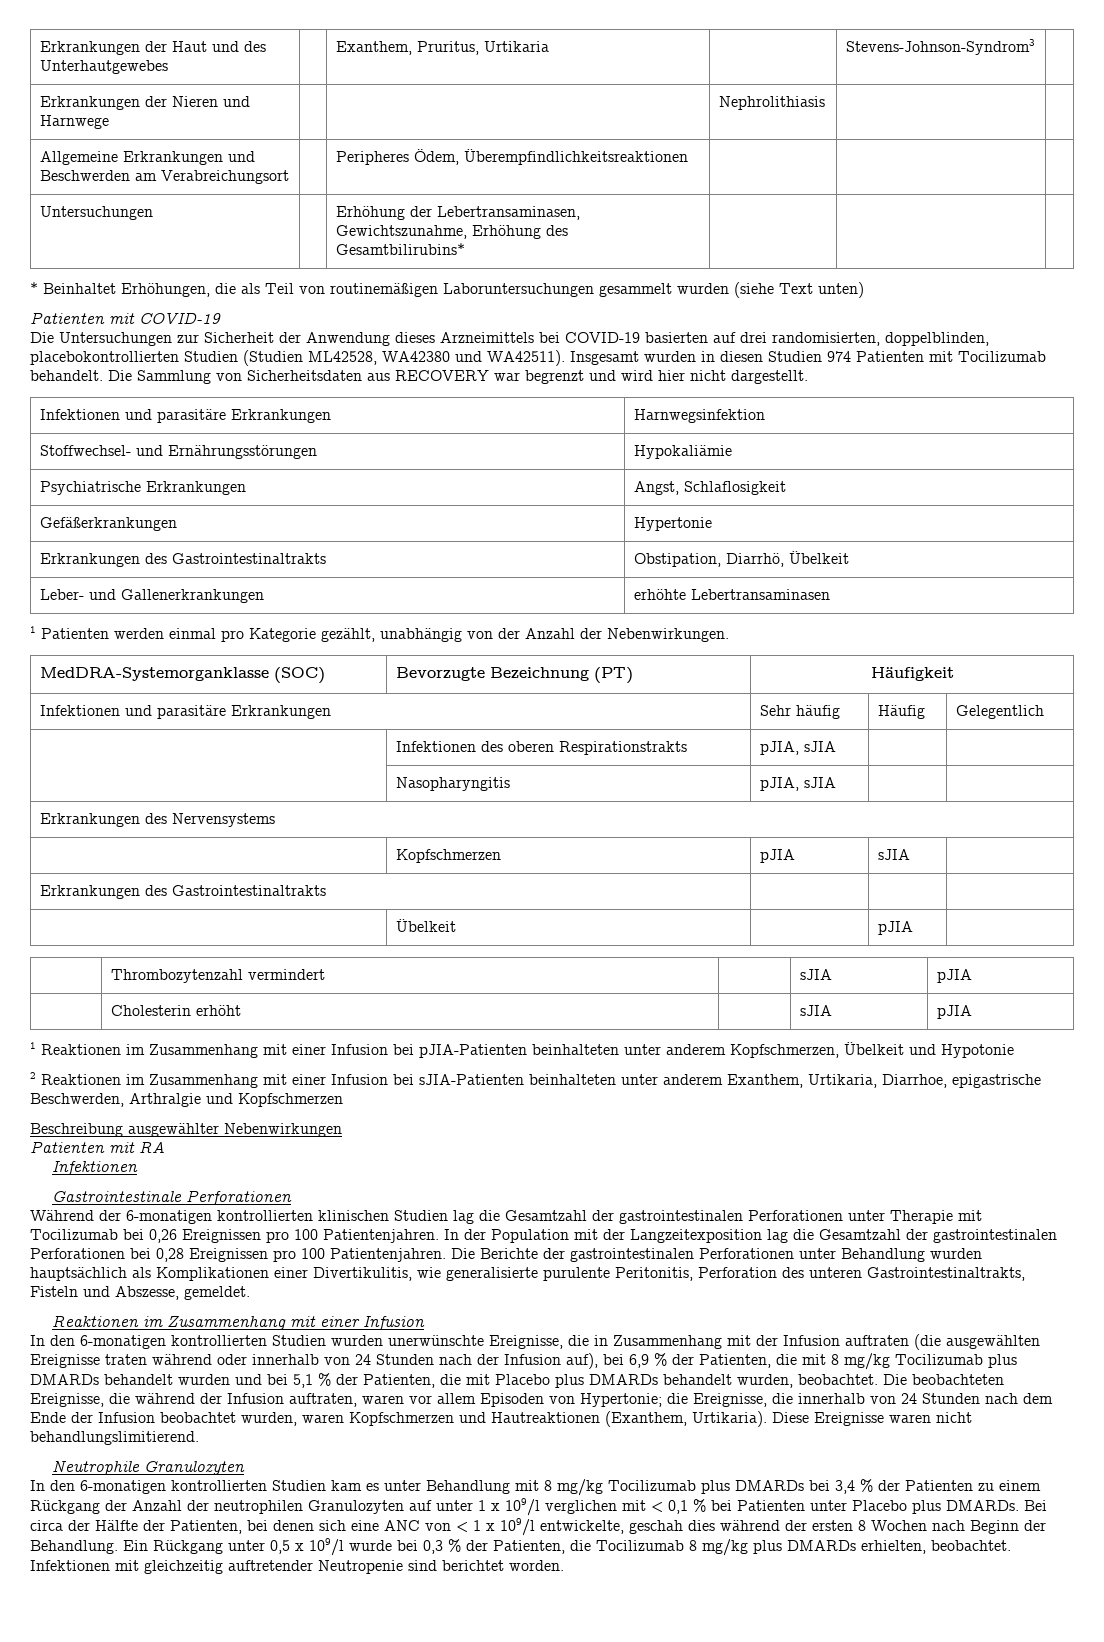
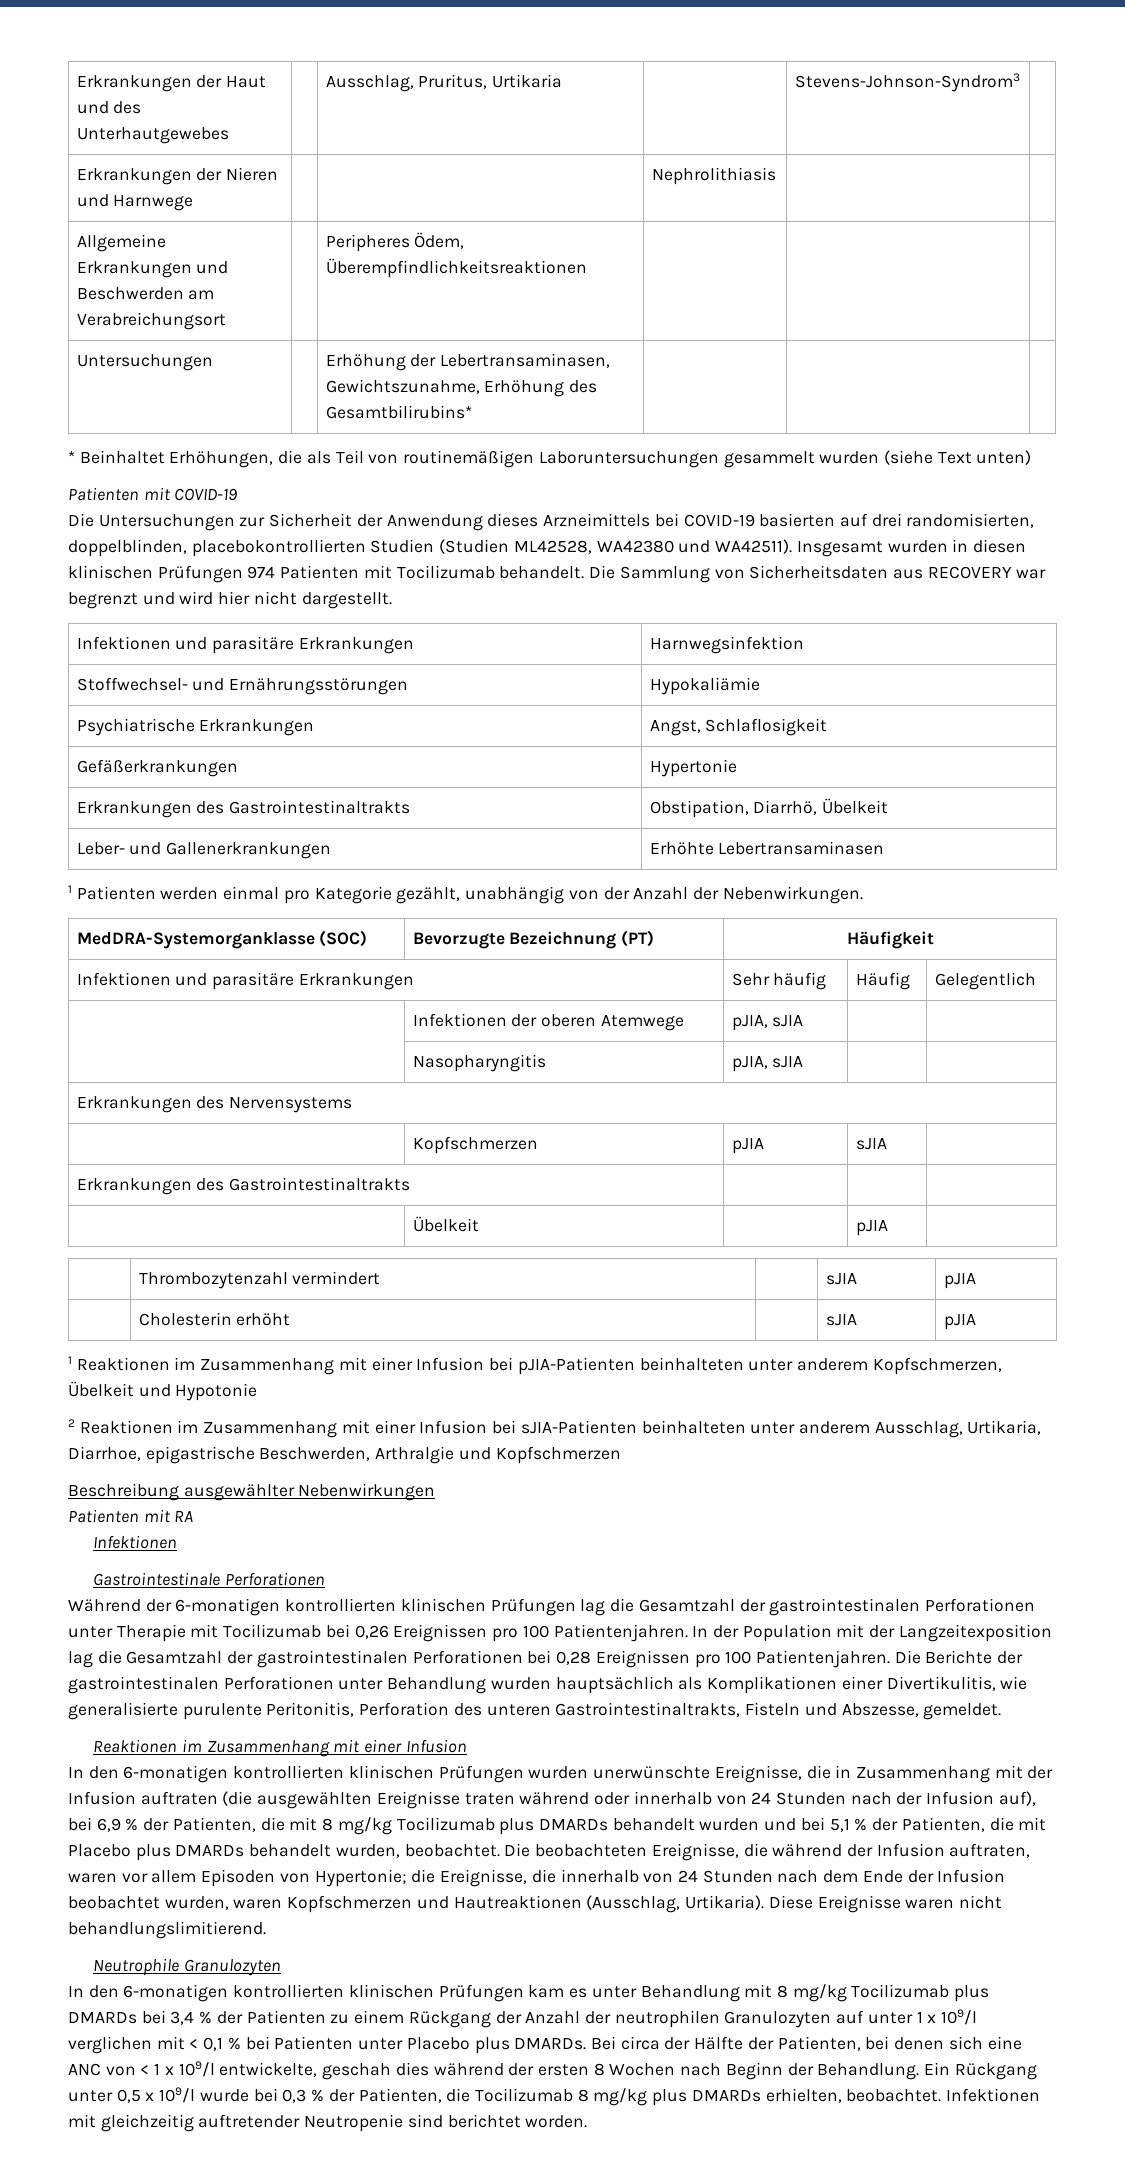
- Erkrankungen der Haut und des Unterhautgewebes | | Exanthem, Pruritus, Urtikaria | | Stevens-Johnson-Syndrom3 |
+ Erkrankungen der Haut und des Unterhautgewebes | | Ausschlag, Pruritus, Urtikaria | | Stevens-Johnson-Syndrom3 |
- Insgesamt wurden in diesen Studien 974 Patienten mit Tocilizumab behandelt.
+ Insgesamt wurden in diesen klinischen Prüfungen 974 Patienten mit Tocilizumab behandelt.
- Leber- und Gallenerkrankungen | erhöhte Lebertransaminasen
+ Leber- und Gallenerkrankungen | Erhöhte Lebertransaminasen
- | Infektionen des oberen Respirationstrakts | pJIA, sJIA | |
+ | Infektionen der oberen Atemwege | pJIA, sJIA | |
- 2 Reaktionen im Zusammenhang mit einer Infusion bei sJIA-Patienten beinhalteten unter anderem Exanthem, Urtikaria, Diarrhoe, epigastrische Beschwerden, Arthralgie und Kopfschmerzen
+ 2 Reaktionen im Zusammenhang mit einer Infusion bei sJIA-Patienten beinhalteten unter anderem Ausschlag, Urtikaria, Diarrhoe, epigastrische Beschwerden, Arthralgie und Kopfschmerzen
- Während der 6-monatigen kontrollierten klinischen Studien lag die Gesamtzahl der gastrointestinalen Perforationen unter Therapie mit Tocilizumab bei 0,26 Ereignissen pro 100 Patientenjahren.
+ Während der 6-monatigen kontrollierten klinischen Prüfungen lag die Gesamtzahl der gastrointestinalen Perforationen unter Therapie mit Tocilizumab bei 0,26 Ereignissen pro 100 Patientenjahren.
- In den 6-monatigen kontrollierten Studien wurden unerwünschte Ereignisse, die in Zusammenhang mit der Infusion auftraten (die ausgewählten Ereignisse traten während oder innerhalb von 24 Stunden nach der Infusion auf), bei 6,9 % der Patienten, die mit 8 mg/kg Tocilizumab plus DMARDs behandelt wurden und bei 5,1 % der Patienten, die mit Placebo plus DMARDs behandelt wurden, beobachtet.
+ In den 6-monatigen kontrollierten klinischen Prüfungen wurden unerwünschte Ereignisse, die in Zusammenhang mit der Infusion auftraten (die ausgewählten Ereignisse traten während oder innerhalb von 24 Stunden nach der Infusion auf), bei 6,9 % der Patienten, die mit 8 mg/kg Tocilizumab plus DMARDs behandelt wurden und bei 5,1 % der Patienten, die mit Placebo plus DMARDs behandelt wurden, beobachtet.
- Die beobachteten Ereignisse, die während der Infusion auftraten, waren vor allem Episoden von Hypertonie; die Ereignisse, die innerhalb von 24 Stunden nach dem Ende der Infusion beobachtet wurden, waren Kopfschmerzen und Hautreaktionen (Exanthem, Urtikaria).
+ Die beobachteten Ereignisse, die während der Infusion auftraten, waren vor allem Episoden von Hypertonie; die Ereignisse, die innerhalb von 24 Stunden nach dem Ende der Infusion beobachtet wurden, waren Kopfschmerzen und Hautreaktionen (Ausschlag, Urtikaria).
- In den 6-monatigen kontrollierten Studien kam es unter Behandlung mit 8 mg/kg Tocilizumab plus DMARDs bei 3,4 % der Patienten zu einem Rückgang der Anzahl der neutrophilen Granulozyten auf unter 1 x 109/l verglichen mit < 0,1 % bei Patienten unter Placebo plus DMARDs.
+ In den 6-monatigen kontrollierten klinischen Prüfungen kam es unter Behandlung mit 8 mg/kg Tocilizumab plus DMARDs bei 3,4 % der Patienten zu einem Rückgang der Anzahl der neutrophilen Granulozyten auf unter 1 x 109/l verglichen mit < 0,1 % bei Patienten unter Placebo plus DMARDs.

